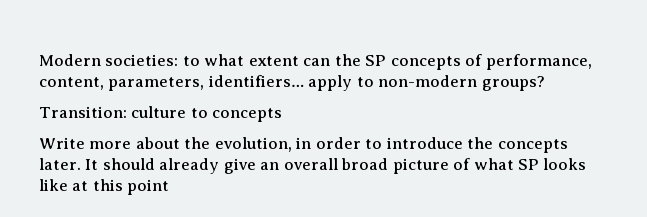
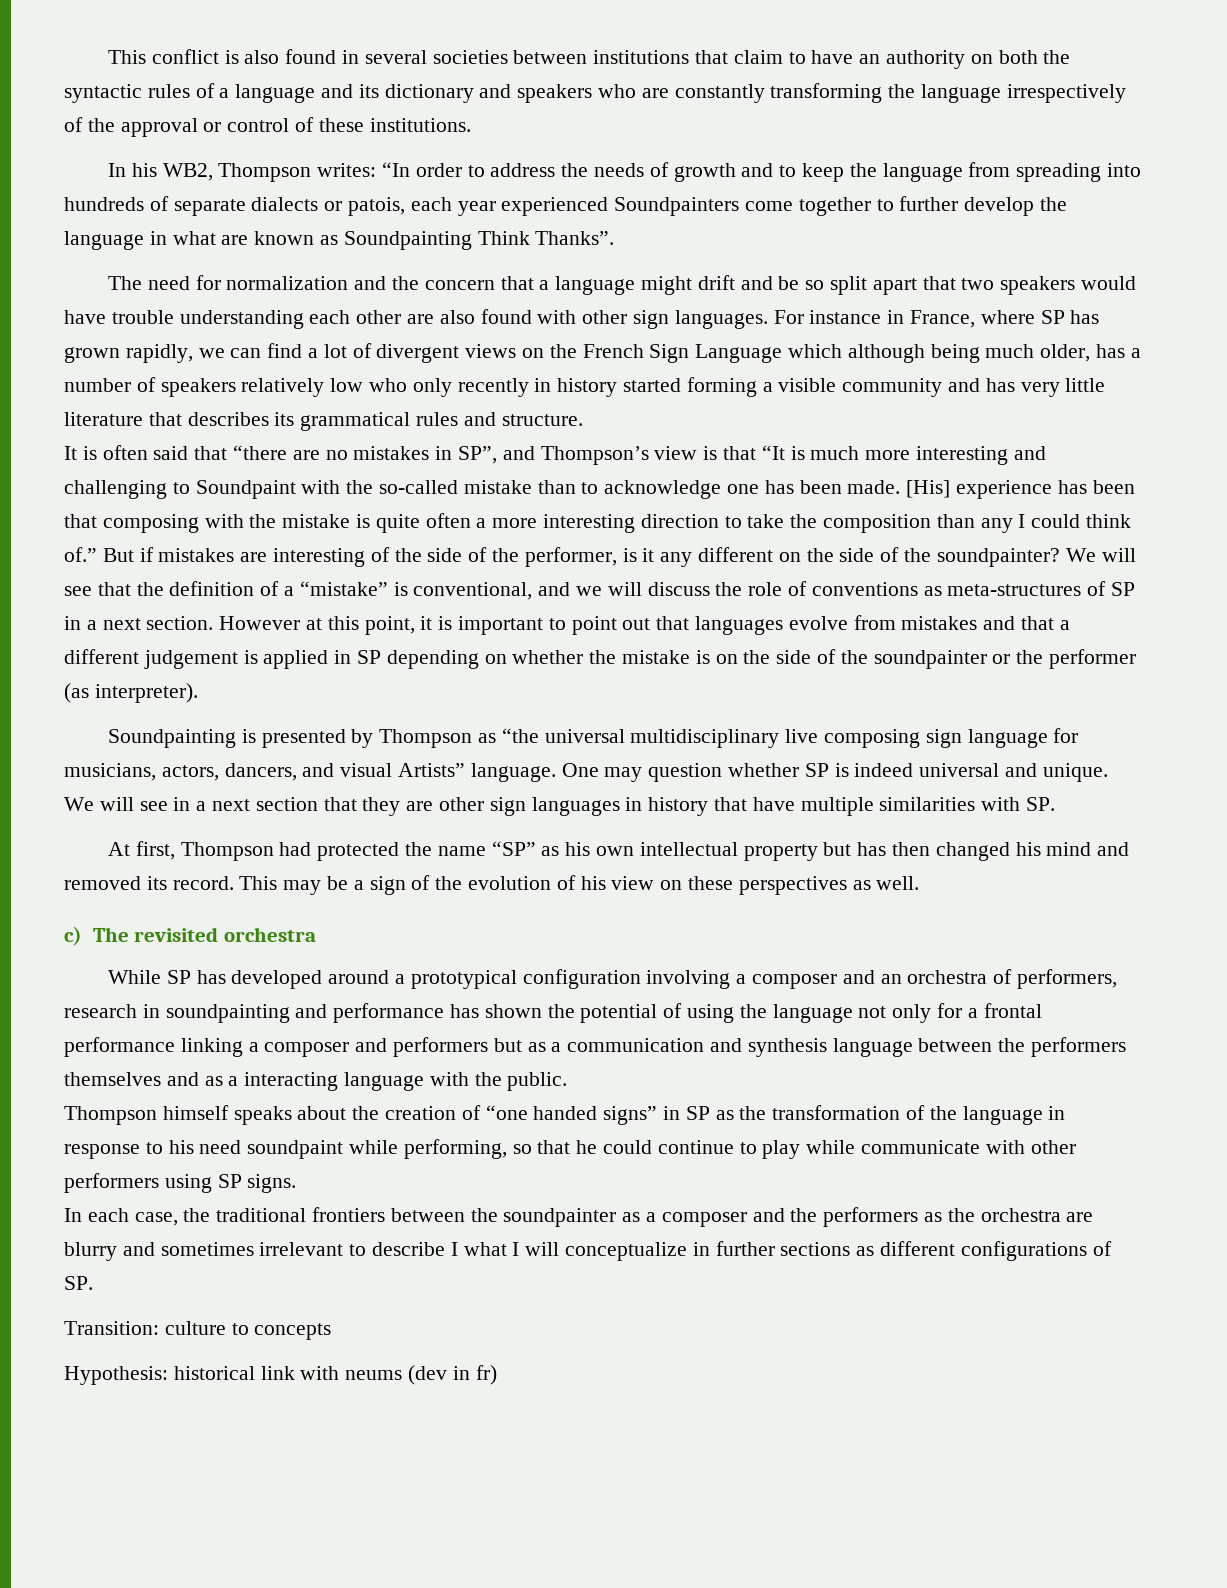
- Modern societies: to what extent can the SP concepts of performance, content, parameters, identifiers… apply to non-modern groups?
+ This conflict is also found in several societies between institutions that claim to have an authority on both the syntactic rules of a language and its dictionary and speakers who are constantly transforming the language irrespectively of the approval or control of these institutions.
+ In his WB2, Thompson writes: “In order to address the needs of growth and to keep the language from spreading into hundreds of separate dialects or patois, each year experienced Soundpainters come together to further develop the language in what are known as Soundpainting Think Thanks”.
+ The need for normalization and the concern that a language might drift and be so split apart that two speakers would have trouble understanding each other are also found with other sign languages. For instance in France, where SP has grown rapidly, we can find a lot of divergent views on the French Sign Language which although being much older, has a number of speakers relatively low who only recently in history started forming a visible community and has very little literature that describes its grammatical rules and structure.
+ It is often said that “there are no mistakes in SP”, and Thompson’s view is that “It is much more interesting and challenging to Soundpaint with the so-called mistake than to acknowledge one has been made. [His] experience has been that composing with the mistake is quite often a more interesting direction to take the composition than any I could think of.” But if mistakes are interesting of the side of the performer, is it any different on the side of the soundpainter? We will see that the definition of a “mistake” is conventional, and we will discuss the role of conventions as meta-structures of SP in a next section. However at this point, it is important to point out that languages evolve from mistakes and that a different judgement is applied in SP depending on whether the mistake is on the side of the soundpainter or the performer (as interpreter).
+ Soundpainting is presented by Thompson as “the universal multidisciplinary live composing sign language for musicians, actors, dancers, and visual Artists” language. One may question whether SP is indeed universal and unique. We will see in a next section that they are other sign languages in history that have multiple similarities with SP.
+ At first, Thompson had protected the name “SP” as his own intellectual property but has then changed his mind and removed its record. This may be a sign of the evolution of his view on these perspectives as well.
+ c) The revisited orchestra
+ While SP has developed around a prototypical configuration involving a composer and an orchestra of performers, research in soundpainting and performance has shown the potential of using the language not only for a frontal performance linking a composer and performers but as a communication and synthesis language between the performers themselves and as a interacting language with the public.
+ Thompson himself speaks about the creation of “one handed signs” in SP as the transformation of the language in response to his need soundpaint while performing, so that he could continue to play while communicate with other performers using SP signs.
+ In each case, the traditional frontiers between the soundpainter as a composer and the performers as the orchestra are blurry and sometimes irrelevant to describe I what I will conceptualize in further sections as different configurations of SP.
  Transition: culture to concepts
- Write more about the evolution, in order to introduce the concepts later. It should already give an overall broad picture of what SP looks like at this point
+ Hypothesis: historical link with neums (dev in fr)

